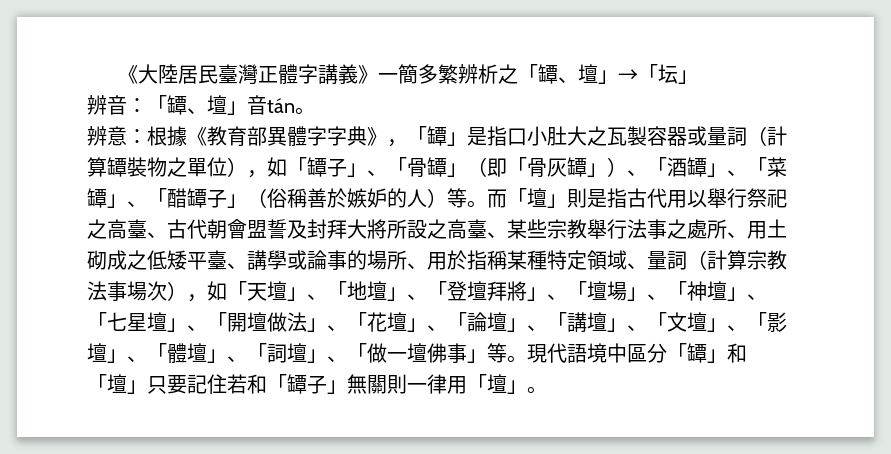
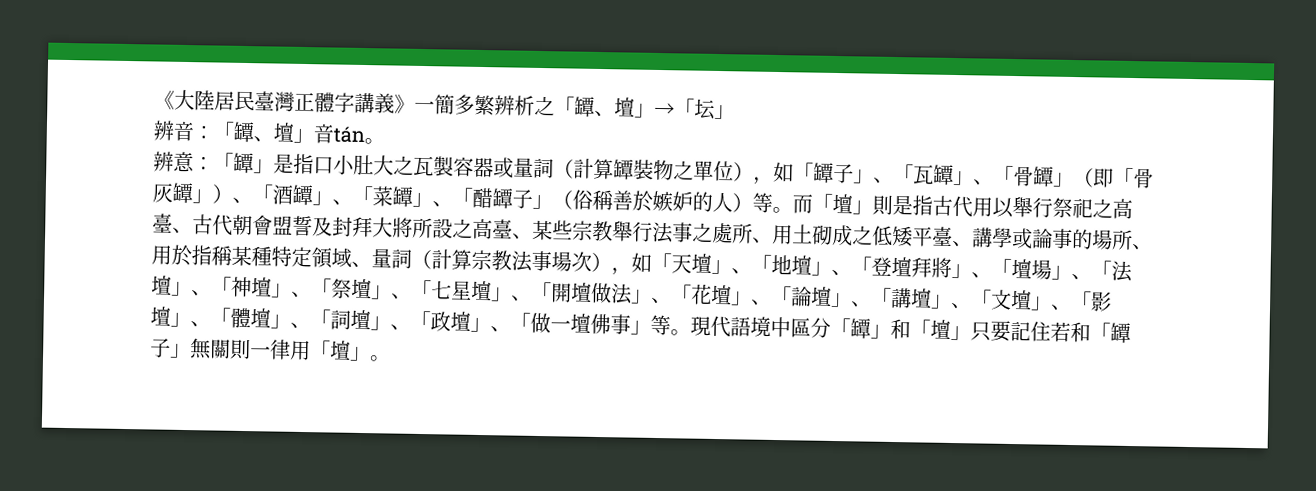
- 辨意：根據《教育部異體字字典》，「罈」是指口小肚大之瓦製容器或量詞（計算罈裝物之單位），如「罈子」、「骨罈」（即「骨灰罈」）、「酒罈」、「菜罈」、「醋罈子」（俗稱善於嫉妒的人）等。
+ 辨意：「罈」是指口小肚大之瓦製容器或量詞（計算罈裝物之單位），如「罈子」、「瓦罈」、「骨罈」（即「骨灰罈」）、「酒罈」、「菜罈」、「醋罈子」（俗稱善於嫉妒的人）等。
- 而「壇」則是指古代用以舉行祭祀之高臺、古代朝會盟誓及封拜大將所設之高臺、某些宗教舉行法事之處所、用土砌成之低矮平臺、講學或論事的場所、用於指稱某種特定領域、量詞（計算宗教法事場次），如「天壇」、「地壇」、「登壇拜將」、「壇場」、「神壇」、「七星壇」、「開壇做法」、「花壇」、「論壇」、「講壇」、「文壇」、「影壇」、「體壇」、「詞壇」、「做一壇佛事」等。
+ 而「壇」則是指古代用以舉行祭祀之高臺、古代朝會盟誓及封拜大將所設之高臺、某些宗教舉行法事之處所、用土砌成之低矮平臺、講學或論事的場所、用於指稱某種特定領域、量詞（計算宗教法事場次），如「天壇」、「地壇」、「登壇拜將」、「壇場」、「法壇」、「神壇」、「祭壇」、「七星壇」、「開壇做法」、「花壇」、「論壇」、「講壇」、「文壇」、「影壇」、「體壇」、「詞壇」、「政壇」、「做一壇佛事」等。

